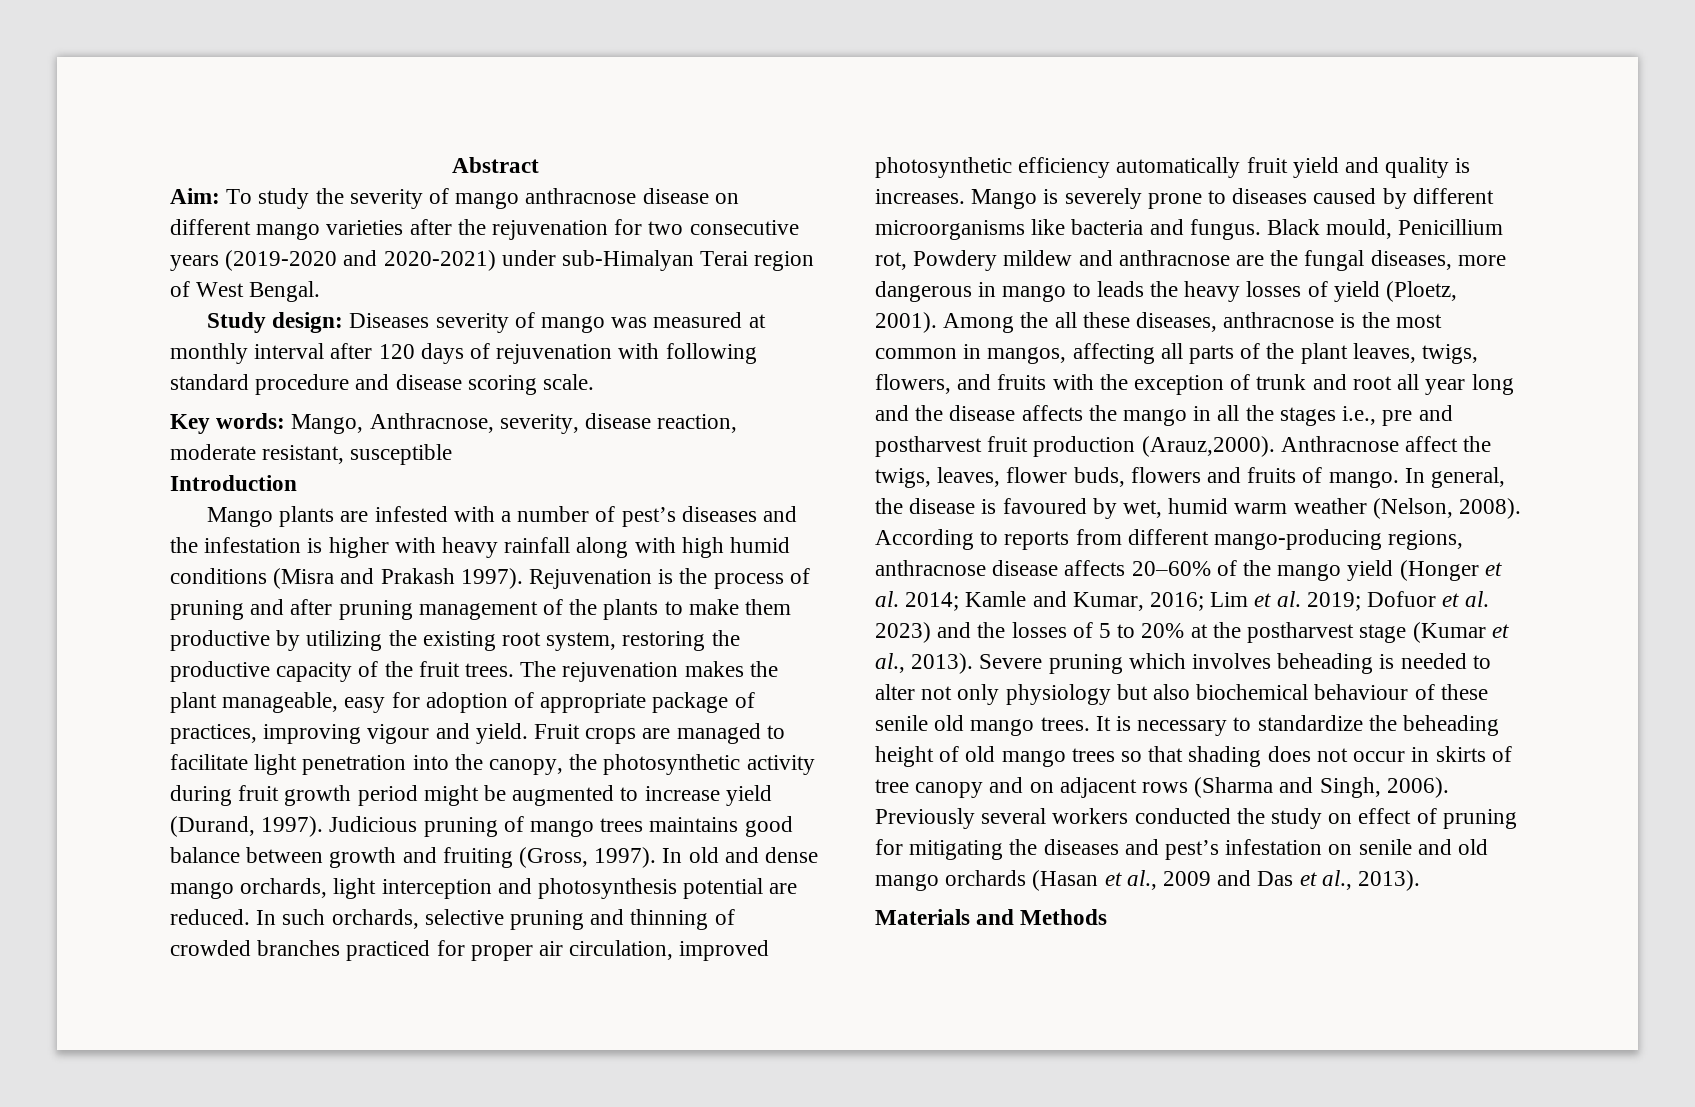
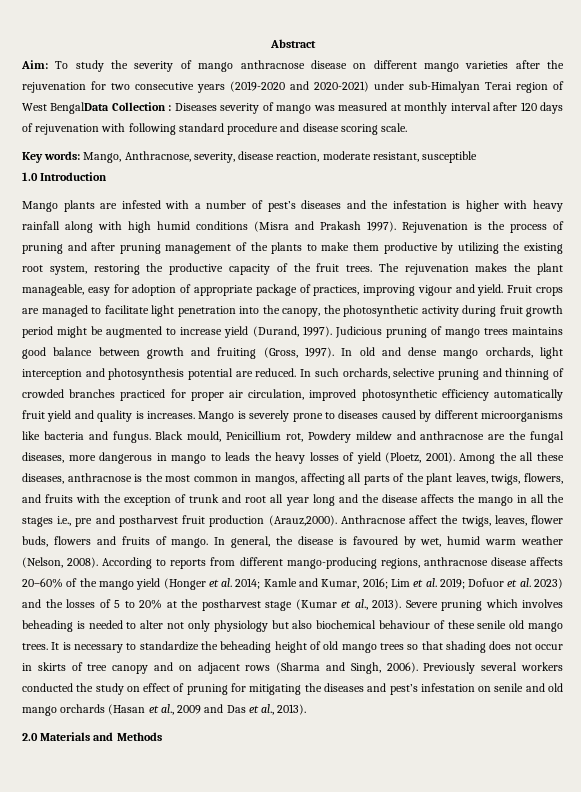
- Aim: To study the severity of mango anthracnose disease on different mango varieties after the rejuvenation for two consecutive years (2019-2020 and 2020-2021) under sub-Himalyan Terai region of West Bengal.
- Study design: Diseases severity of mango was measured at monthly interval after 120 days of rejuvenation with following standard procedure and disease scoring scale.
+ Aim: To study the severity of mango anthracnose disease on different mango varieties after the rejuvenation for two consecutive years (2019-2020 and 2020-2021) under sub-Himalyan Terai region of West BengalData Collection : Diseases severity of mango was measured at monthly interval after 120 days of rejuvenation with following standard procedure and disease scoring scale.
- Introduction
+ 1.0 Introduction
- Materials and Methods
+ 2.0 Materials and Methods

